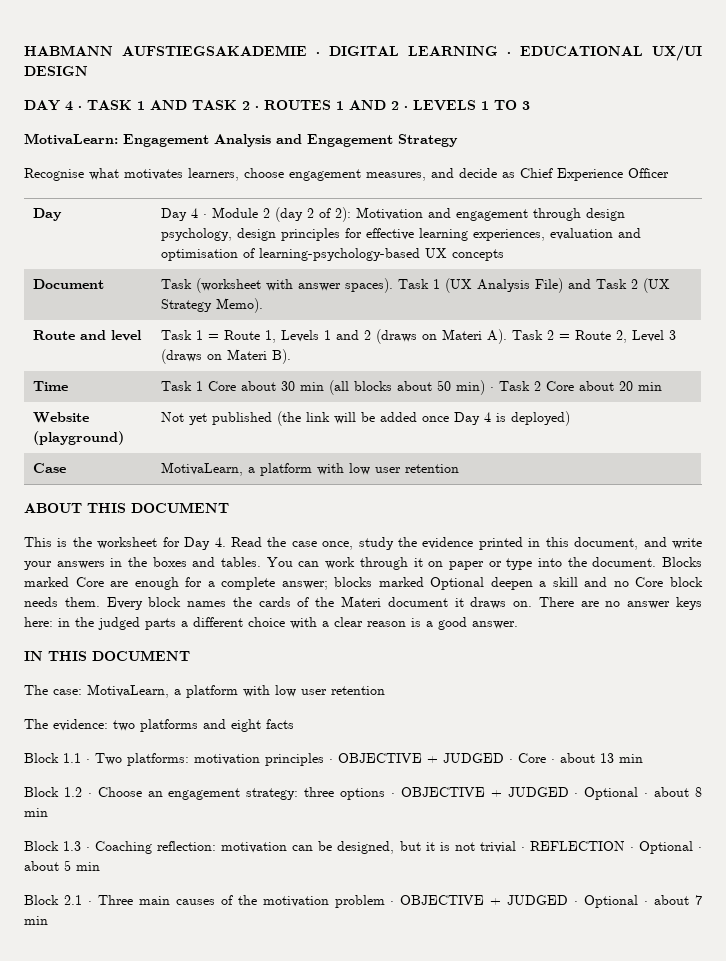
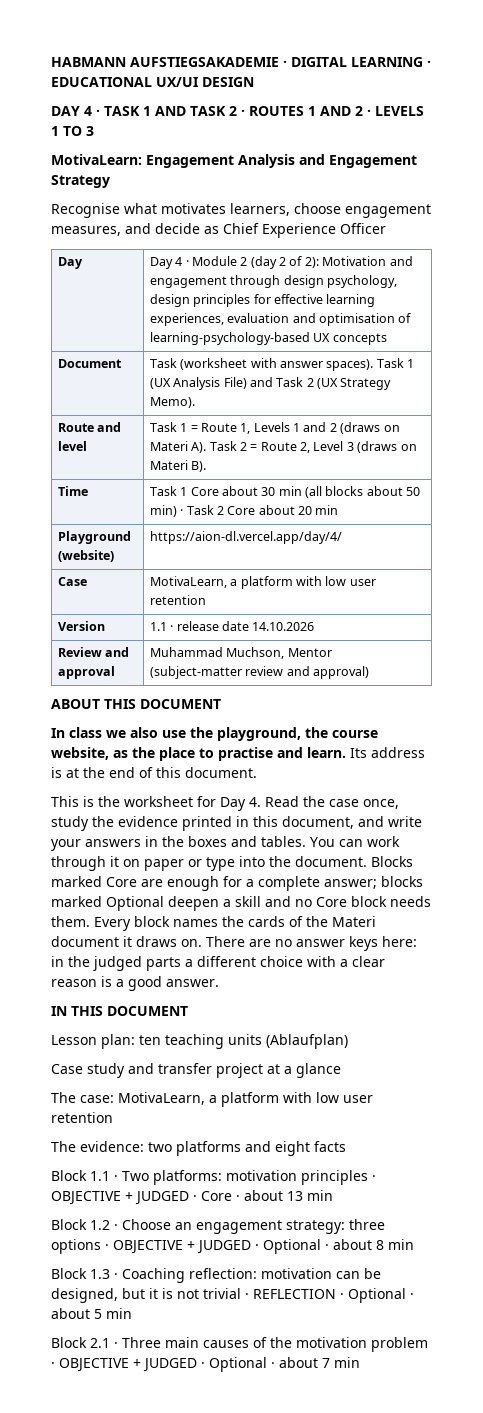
- Website (playground) | Not yet published (the link will be added once Day 4 is deployed)
+ Playground (website) | https://aion-dl.vercel.app/day/4/
+ Version | 1.1 · release date 14.10.2026
+ Review and approval | Muhammad Muchson, Mentor (subject-matter review and approval)
  ABOUT THIS DOCUMENT
+ In class we also use the playground, the course website, as the place to practise and learn. Its address is at the end of this document.
+ Lesson plan: ten teaching units (Ablaufplan)
+ Case study and transfer project at a glance

